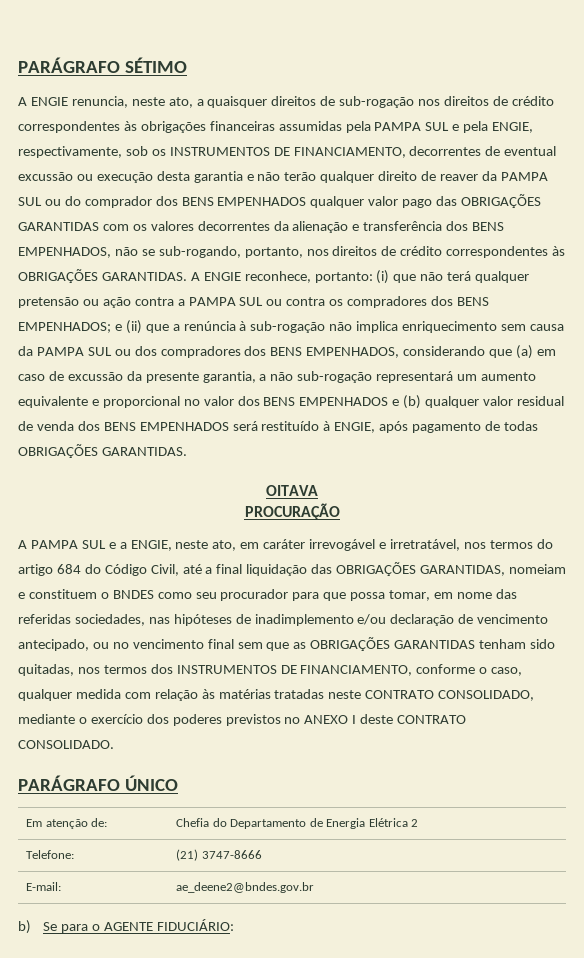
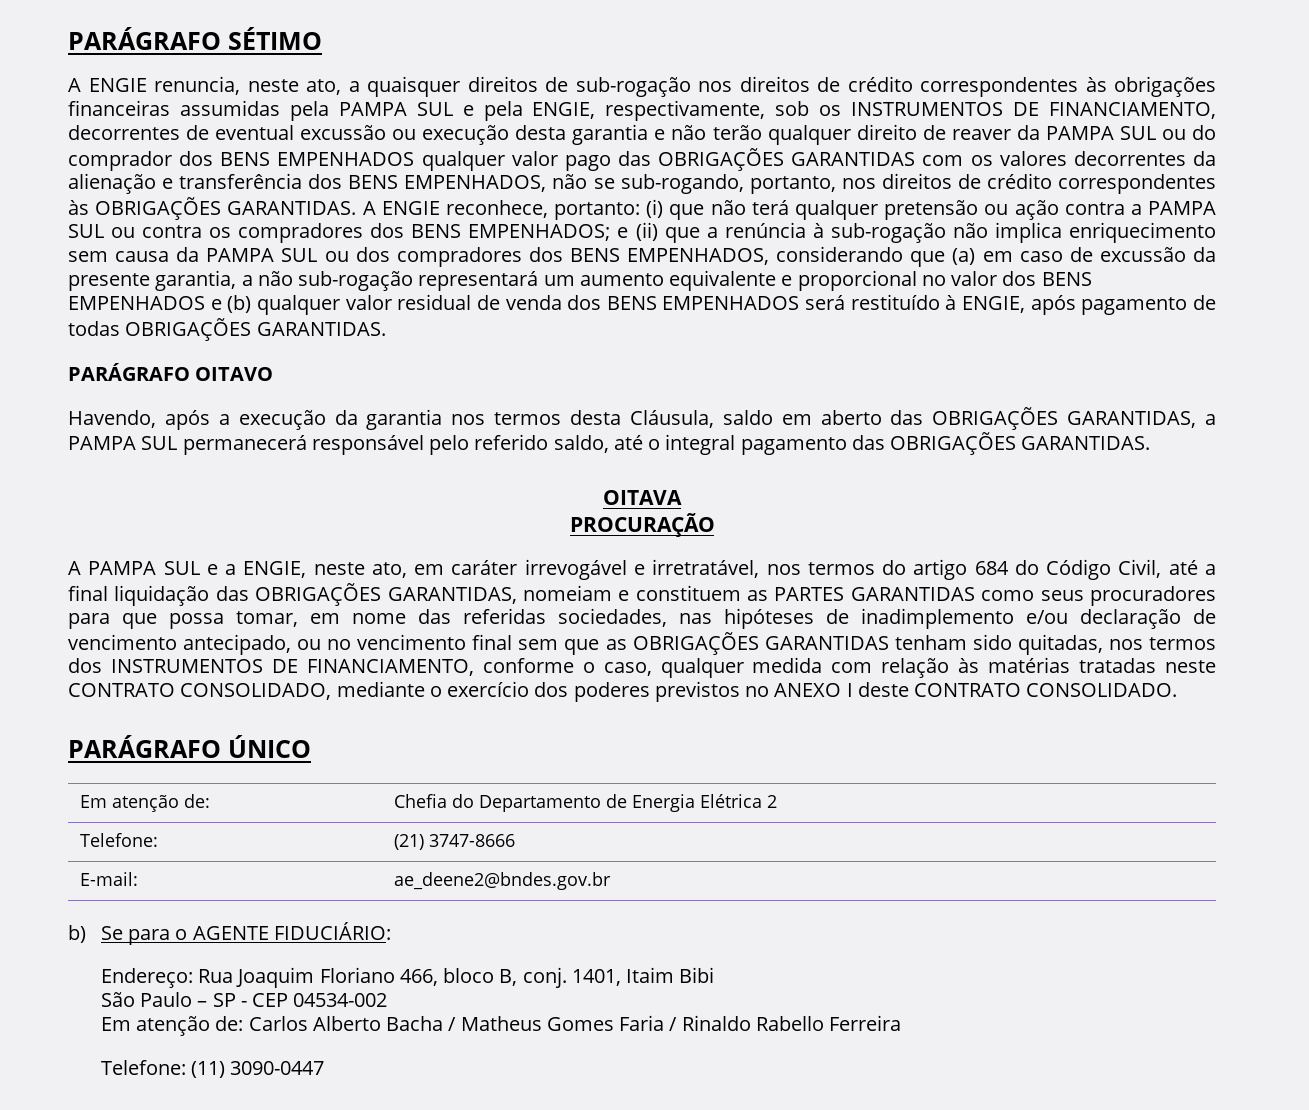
+ PARÁGRAFO OITAVO
+ Havendo, após a execução da garantia nos termos desta Cláusula, saldo em aberto das OBRIGAÇÕES GARANTIDAS, a PAMPA SUL permanecerá responsável pelo referido saldo, até o integral pagamento das OBRIGAÇÕES GARANTIDAS.
- A PAMPA SUL e a ENGIE, neste ato, em caráter irrevogável e irretratável, nos termos do artigo 684 do Código Civil, até a final liquidação das OBRIGAÇÕES GARANTIDAS, nomeiam e constituem o BNDES como seu procurador para que possa tomar, em nome das referidas sociedades, nas hipóteses de inadimplemento e/ou declaração de vencimento antecipado, ou no vencimento final sem que as OBRIGAÇÕES GARANTIDAS tenham sido quitadas, nos termos dos INSTRUMENTOS DE FINANCIAMENTO, conforme o caso, qualquer medida com relação às matérias tratadas neste CONTRATO CONSOLIDADO, mediante o exercício dos poderes previstos no ANEXO I deste CONTRATO CONSOLIDADO.
+ A PAMPA SUL e a ENGIE, neste ato, em caráter irrevogável e irretratável, nos termos do artigo 684 do Código Civil, até a final liquidação das OBRIGAÇÕES GARANTIDAS, nomeiam e constituem as PARTES GARANTIDAS como seus procuradores para que possa tomar, em nome das referidas sociedades, nas hipóteses de inadimplemento e/ou declaração de vencimento antecipado, ou no vencimento final sem que as OBRIGAÇÕES GARANTIDAS tenham sido quitadas, nos termos dos INSTRUMENTOS DE FINANCIAMENTO, conforme o caso, qualquer medida com relação às matérias tratadas neste CONTRATO CONSOLIDADO, mediante o exercício dos poderes previstos no ANEXO I deste CONTRATO CONSOLIDADO.
+ Endereço: Rua Joaquim Floriano 466, bloco B, conj. 1401, Itaim Bibi
+ São Paulo – SP - CEP 04534-002
+ Em atenção de: Carlos Alberto Bacha / Matheus Gomes Faria / Rinaldo Rabello Ferreira
+ Telefone: (11) 3090-0447

